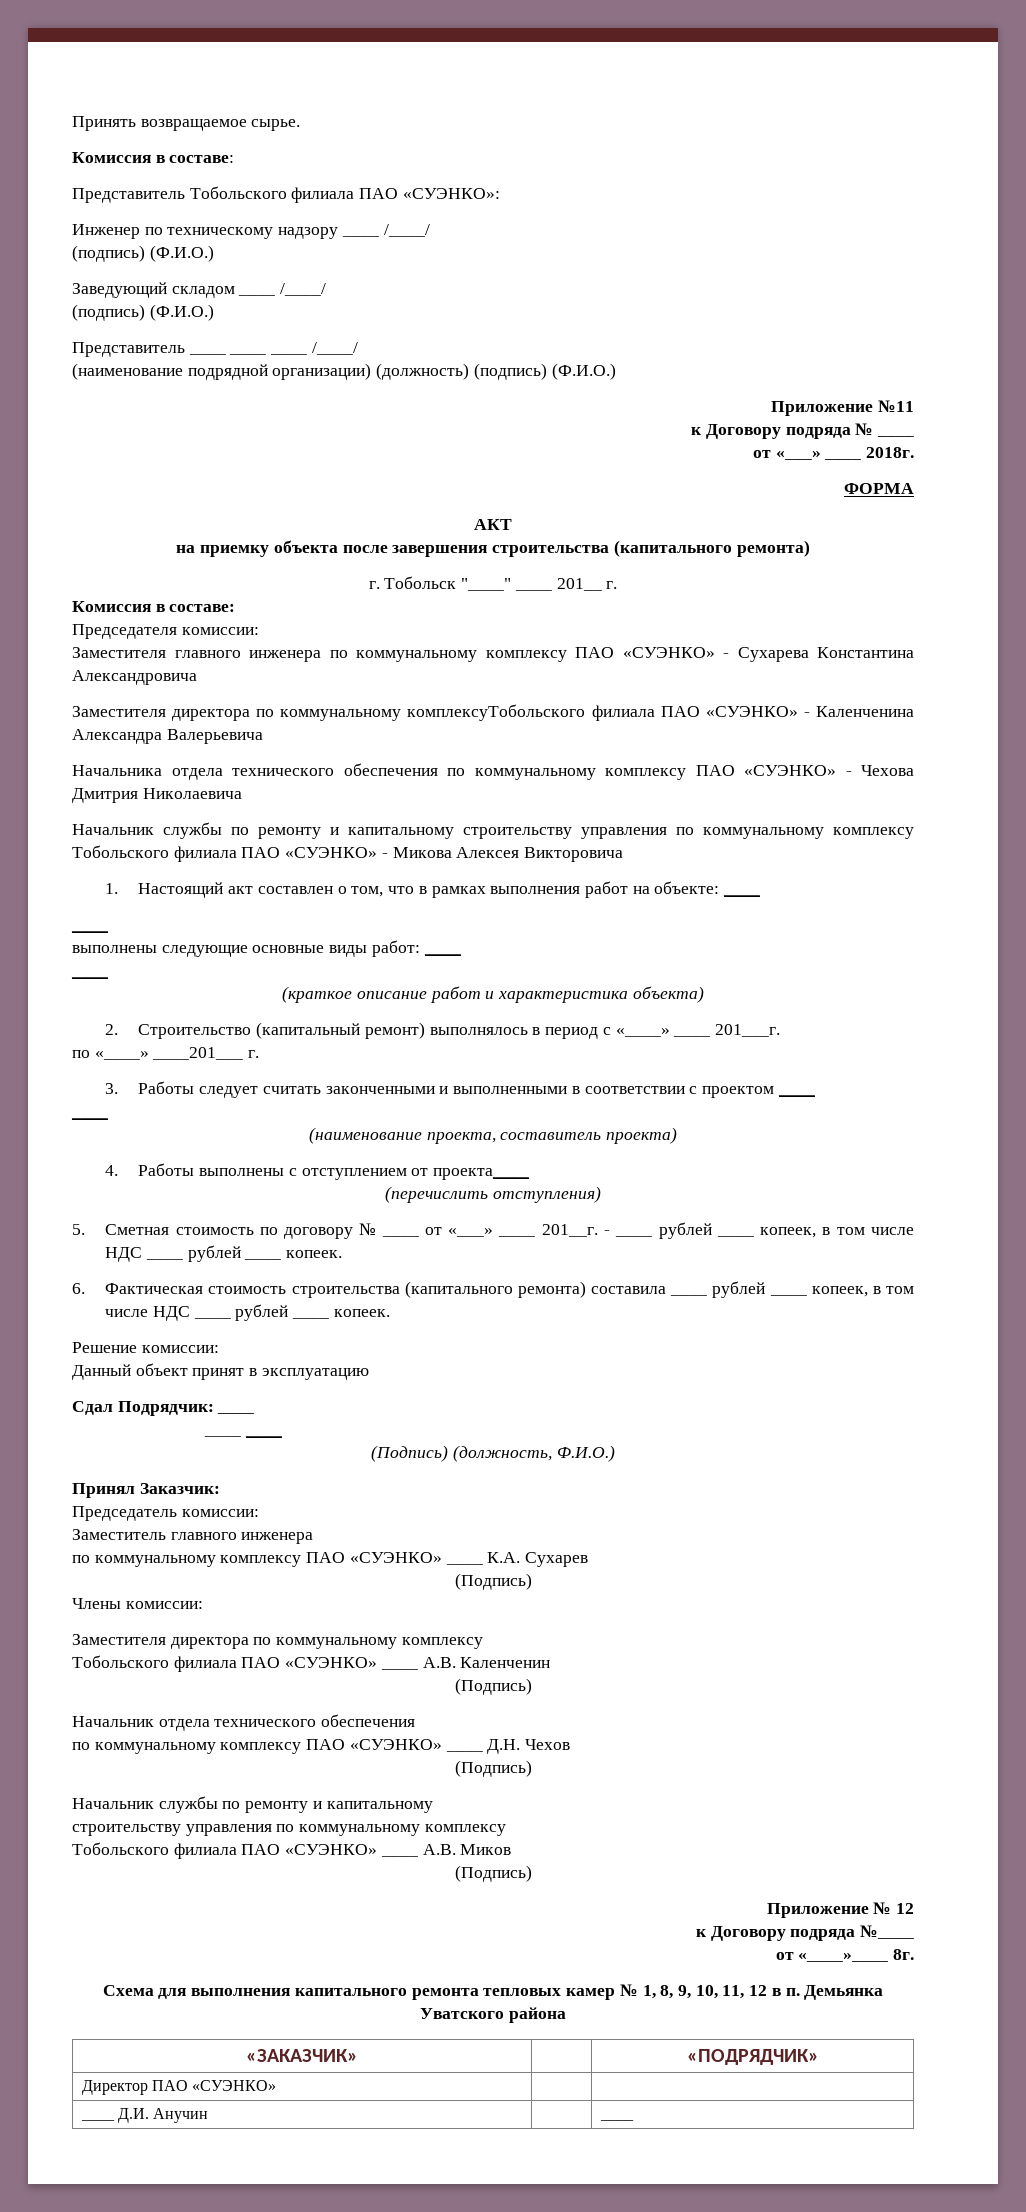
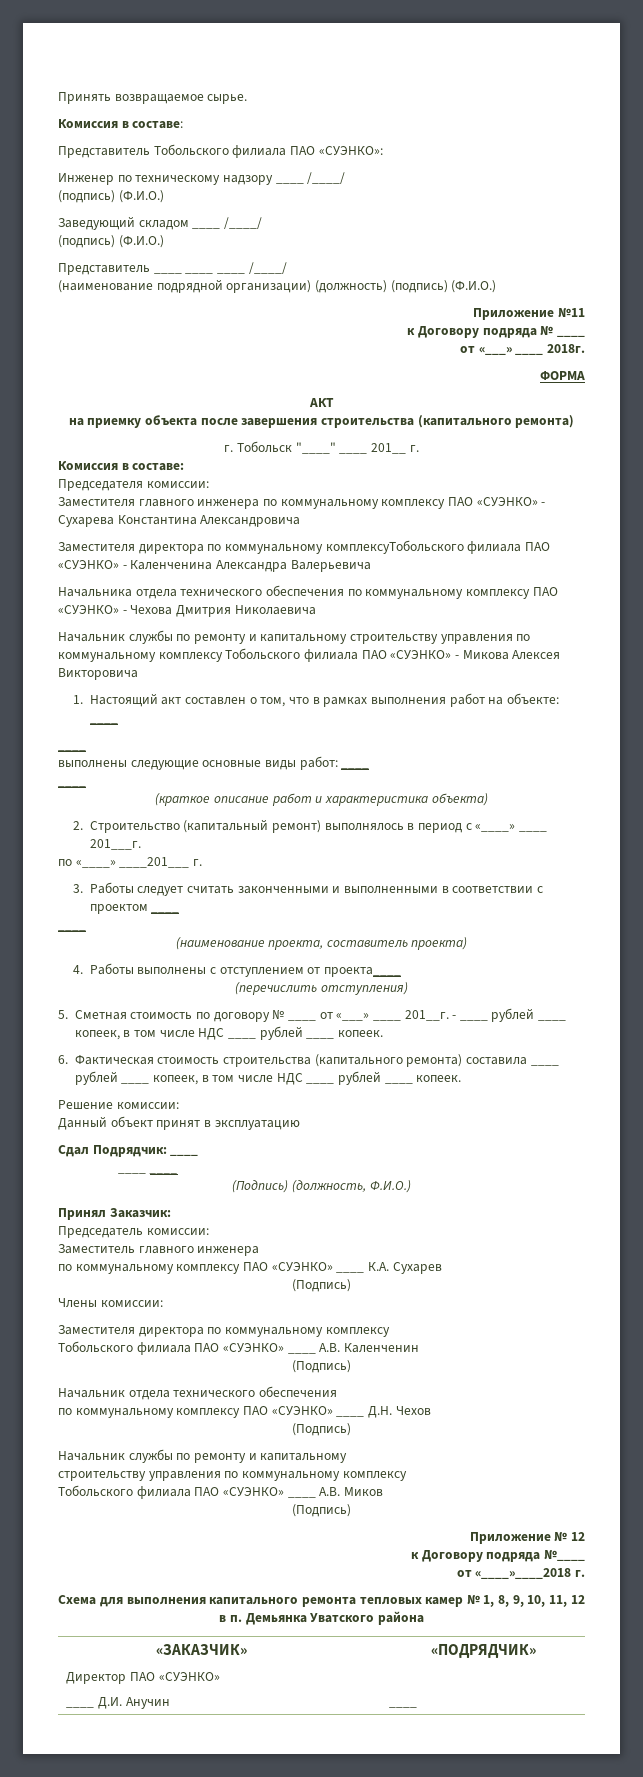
- от «____»____ 8г.
+ от «____»____2018 г.

